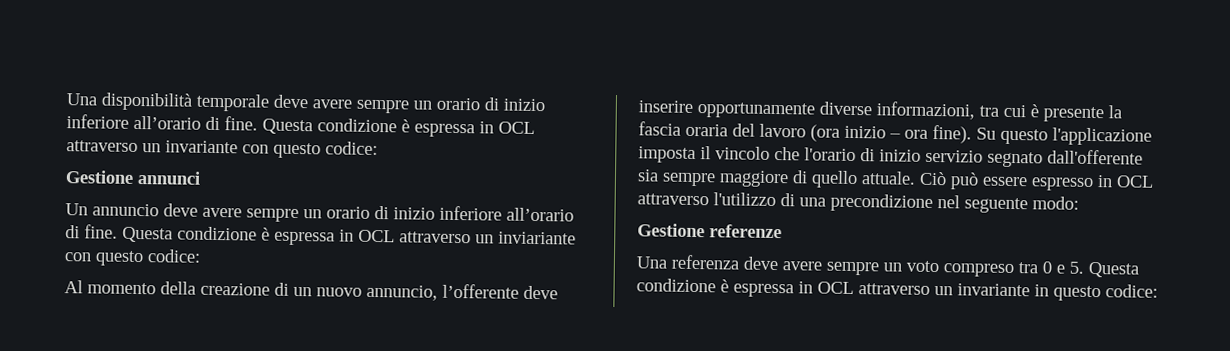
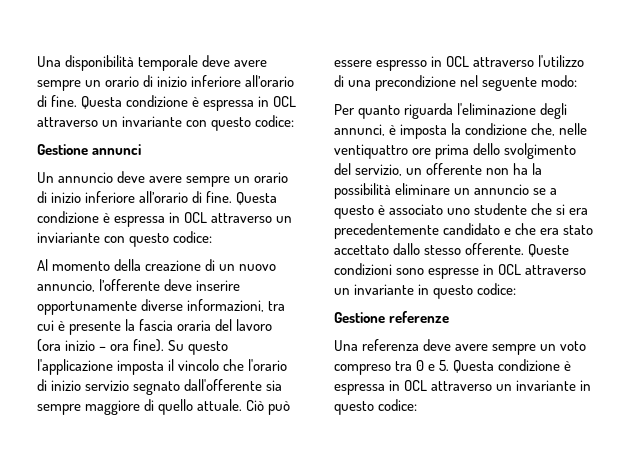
+ Per quanto riguarda l'eliminazione degli annunci, è imposta la condizione che, nelle ventiquattro ore prima dello svolgimento del servizio, un offerente non ha la possibilità eliminare un annuncio se a questo è associato uno studente che si era precedentemente candidato e che era stato accettato dallo stesso offerente. Queste condizioni sono espresse in OCL attraverso un invariante in questo codice:

